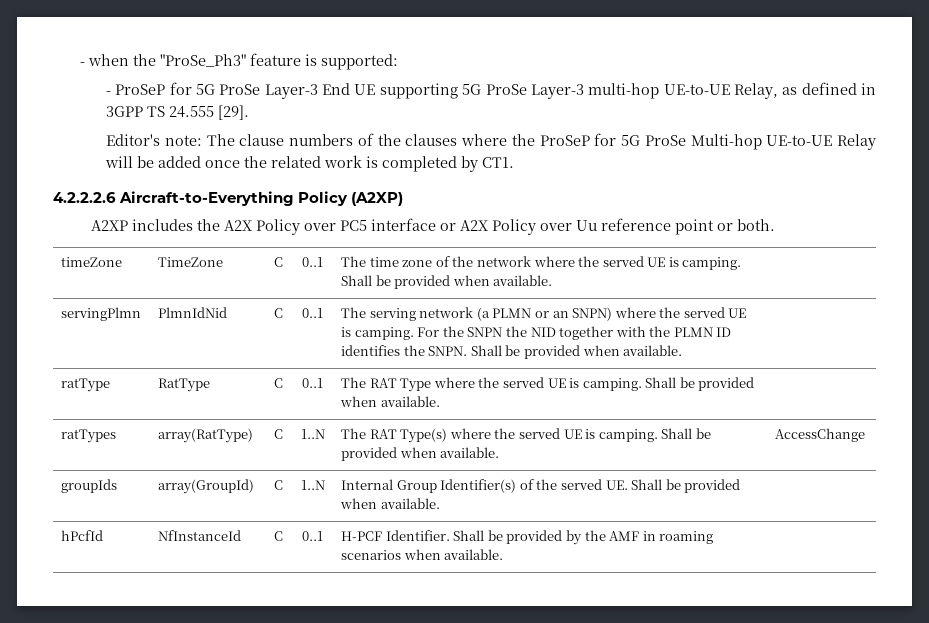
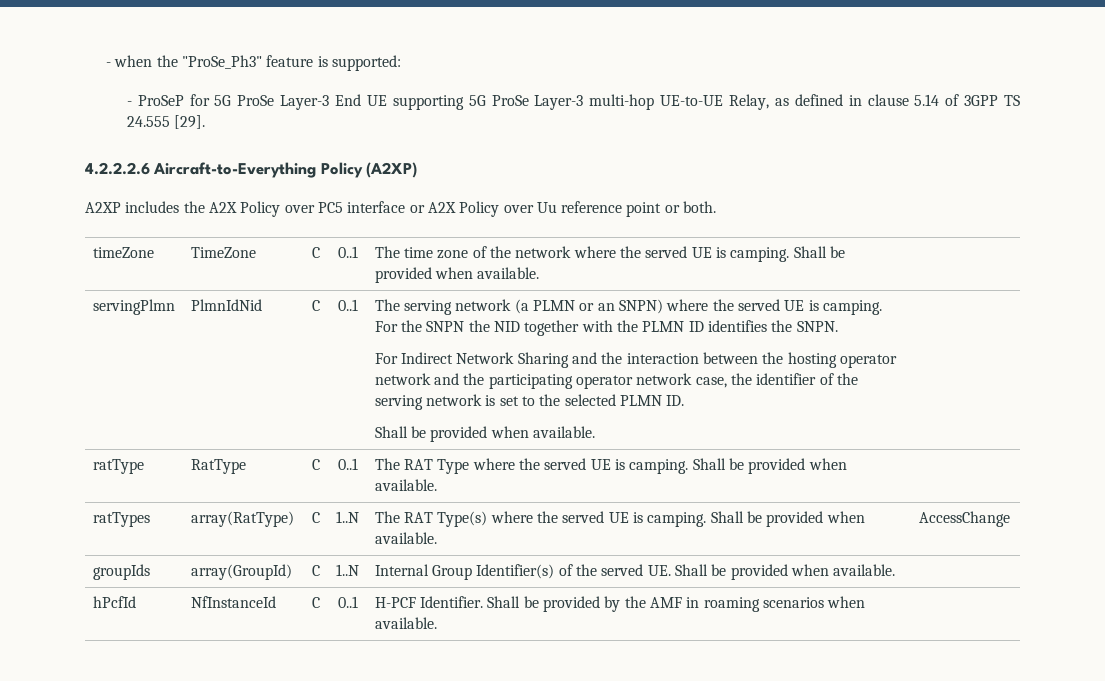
- - ProSeP for 5G ProSe Layer-3 End UE supporting 5G ProSe Layer-3 multi-hop UE-to-UE Relay, as defined in 3GPP TS 24.555 [29].
+ - ProSeP for 5G ProSe Layer-3 End UE supporting 5G ProSe Layer-3 multi-hop UE-to-UE Relay, as defined in clause 5.14 of 3GPP TS 24.555 [29].
- Editor's note: The clause numbers of the clauses where the ProSeP for 5G ProSe Multi-hop UE-to-UE Relay will be added once the related work is completed by CT1.
- For the SNPN the NID together with the PLMN ID identifies the SNPN. Shall be provided when available.
+ For the SNPN the NID together with the PLMN ID identifies the SNPN.
+ For Indirect Network Sharing and the interaction between the hosting operator network and the participating operator network case, the identifier of the serving network is set to the selected PLMN ID.
+ Shall be provided when available.

